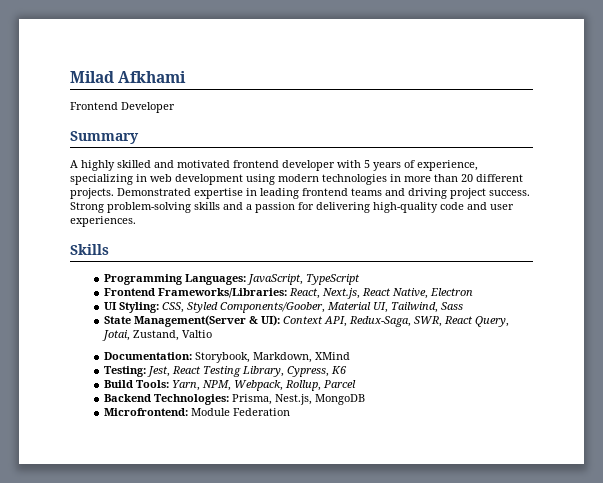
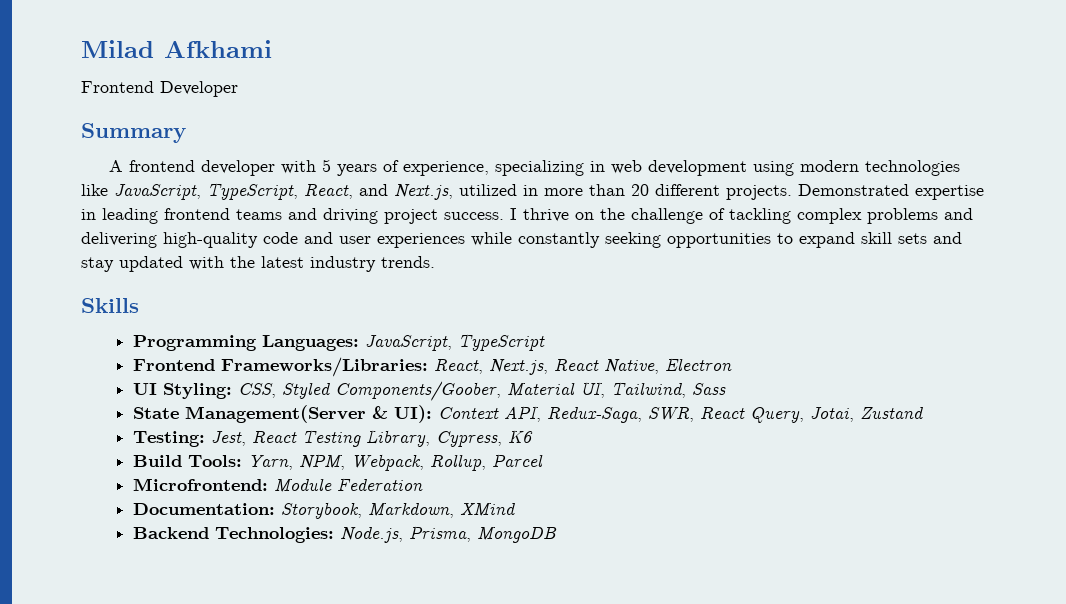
- A highly skilled and motivated frontend developer with 5 years of experience, specializing in web development using modern technologies in more than 20 different projects.
+ A frontend developer with 5 years of experience, specializing in web development using modern technologies like JavaScript, TypeScript, React, and Next.js, utilized in more than 20 different projects.
- Strong problem-solving skills and a passion for delivering high-quality code and user experiences.
+ I thrive on the challenge of tackling complex problems and delivering high-quality code and user experiences while constantly seeking opportunities to expand skill sets and stay updated with the latest industry trends.
- State Management(Server & UI): Context API, Redux-Saga, SWR, React Query, Jotai, Zustand, Valtio
- Documentation: Storybook, Markdown, XMind
+ State Management(Server & UI): Context API, Redux-Saga, SWR, React Query, Jotai, Zustand
- Backend Technologies: Prisma, Nest.js, MongoDB
  Microfrontend: Module Federation
+ Documentation: Storybook, Markdown, XMind
+ Backend Technologies: Node.js, Prisma, MongoDB

